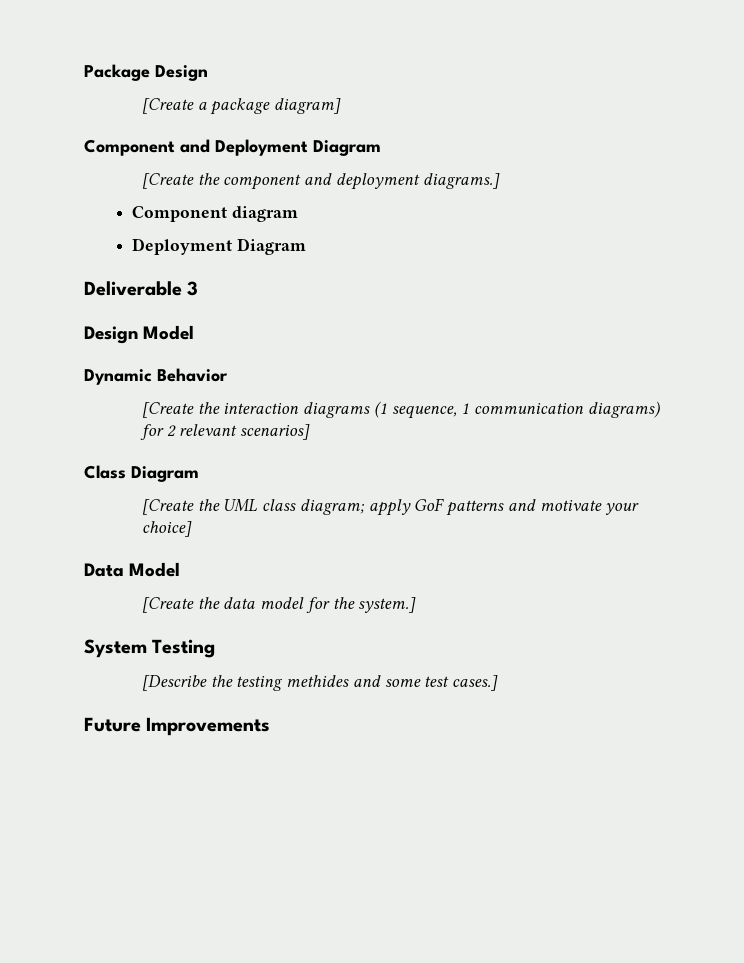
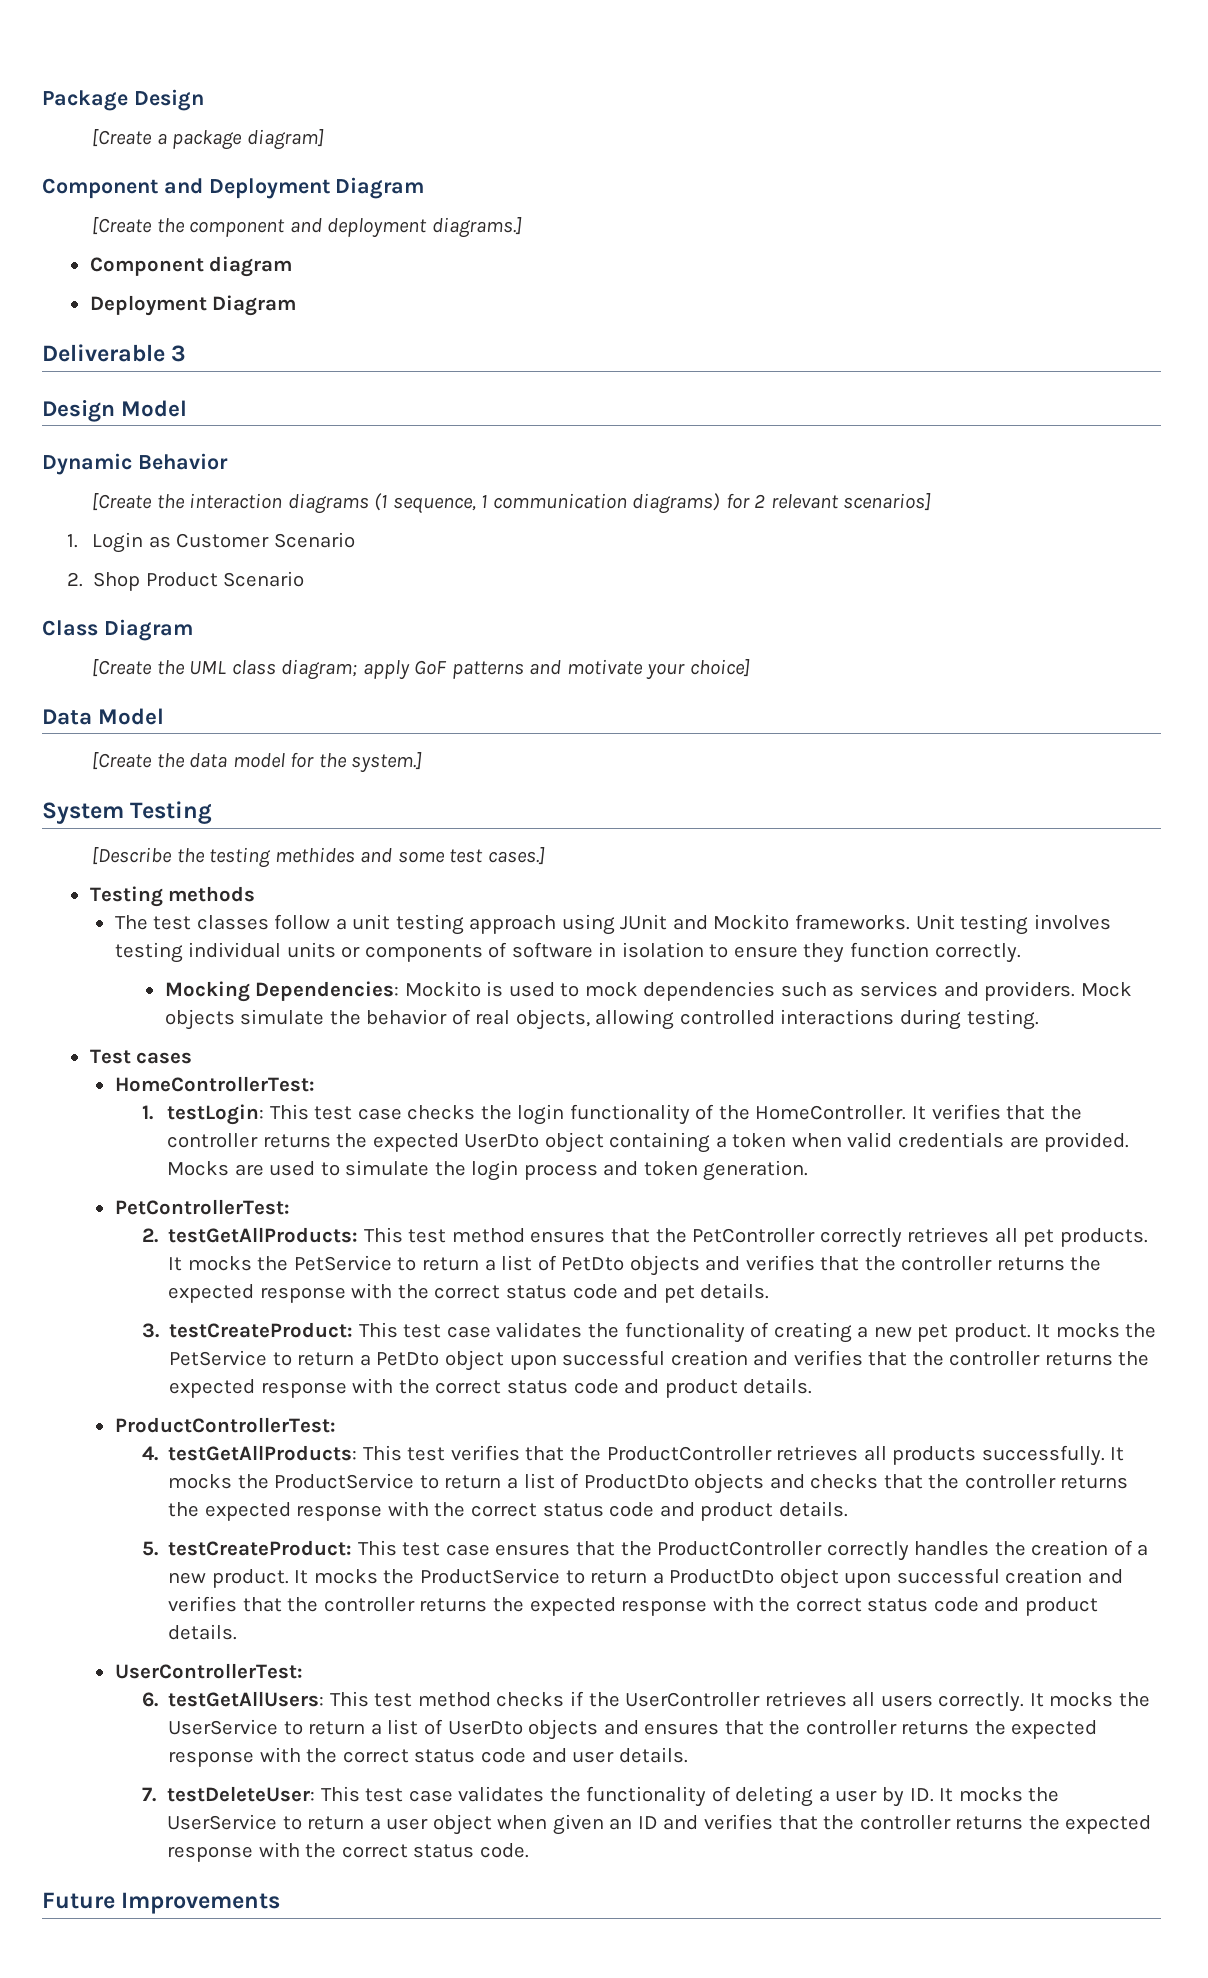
+ 1. Login as Customer Scenario
+ 2. Shop Product Scenario
+ Testing methods
+ The test classes follow a unit testing approach using JUnit and Mockito frameworks. Unit testing involves testing individual units or components of software in isolation to ensure they function correctly.
+ Mocking Dependencies: Mockito is used to mock dependencies such as services and providers. Mock objects simulate the behavior of real objects, allowing controlled interactions during testing.
+ Test cases
+ HomeControllerTest:
+ 1. testLogin: This test case checks the login functionality of the HomeController. It verifies that the controller returns the expected UserDto object containing a token when valid credentials are provided. Mocks are used to simulate the login process and token generation.
+ PetControllerTest:
+ 2. testGetAllProducts: This test method ensures that the PetController correctly retrieves all pet products. It mocks the PetService to return a list of PetDto objects and verifies that the controller returns the expected response with the correct status code and pet details.
+ 3. testCreateProduct: This test case validates the functionality of creating a new pet product. It mocks the PetService to return a PetDto object upon successful creation and verifies that the controller returns the expected response with the correct status code and product details.
+ ProductControllerTest:
+ 4. testGetAllProducts: This test verifies that the ProductController retrieves all products successfully. It mocks the ProductService to return a list of ProductDto objects and checks that the controller returns the expected response with the correct status code and product details.
+ 5. testCreateProduct: This test case ensures that the ProductController correctly handles the creation of a new product. It mocks the ProductService to return a ProductDto object upon successful creation and verifies that the controller returns the expected response with the correct status code and product details.
+ UserControllerTest:
+ 6. testGetAllUsers: This test method checks if the UserController retrieves all users correctly. It mocks the UserService to return a list of UserDto objects and ensures that the controller returns the expected response with the correct status code and user details.
+ 7. testDeleteUser: This test case validates the functionality of deleting a user by ID. It mocks the UserService to return a user object when given an ID and verifies that the controller returns the expected response with the correct status code.

